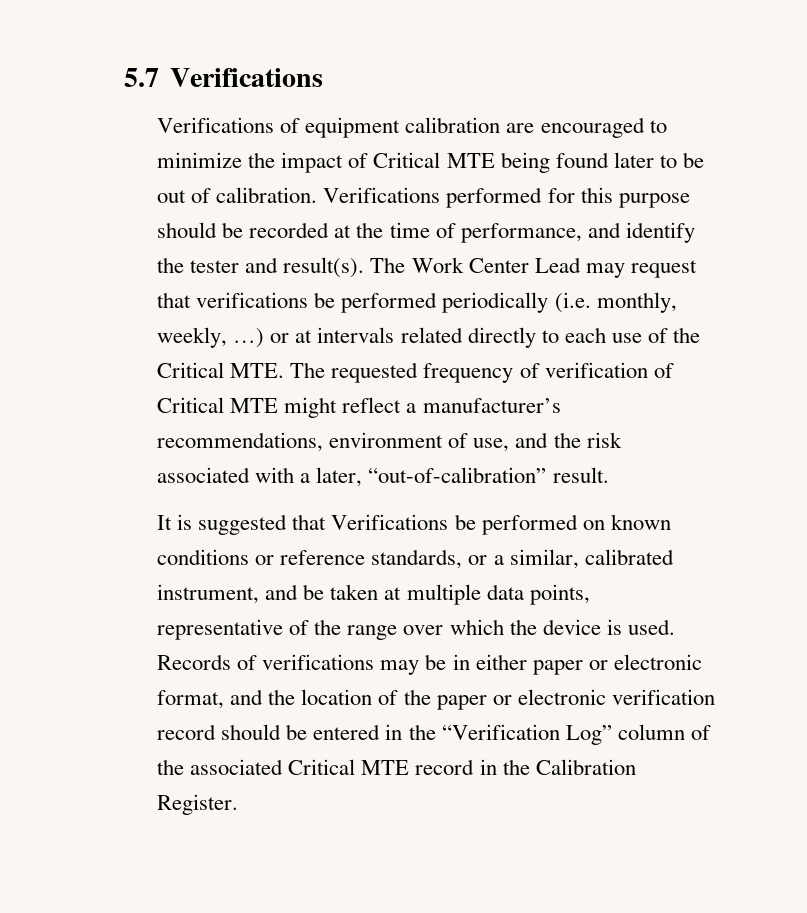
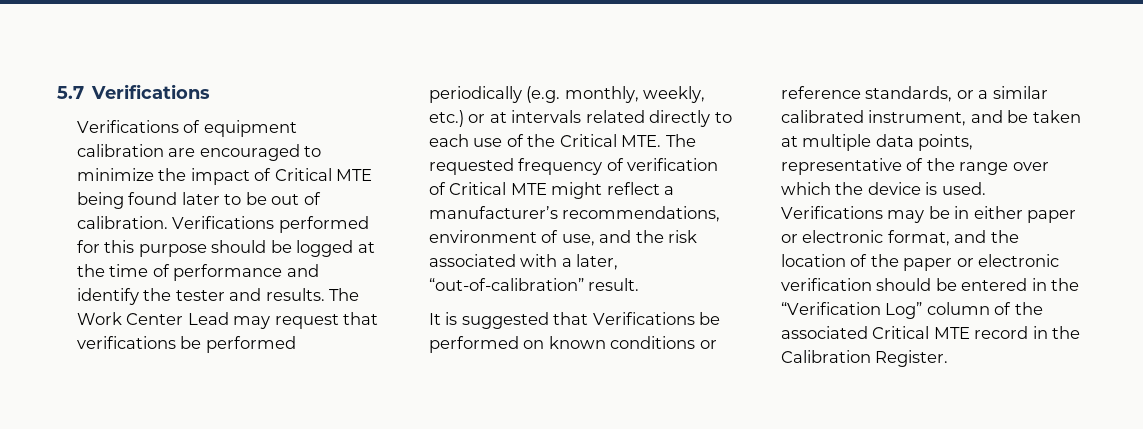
- Verifications performed for this purpose should be recorded at the time of performance, and identify the tester and result(s).
+ Verifications performed for this purpose should be logged at the time of performance and identify the tester and results.
- The Work Center Lead may request that verifications be performed periodically (i.e. monthly, weekly, …) or at intervals related directly to each use of the Critical MTE. The requested frequency of verification of Critical MTE might reflect a manufacturer’s recommendations, environment of use, and the risk associated with a later, “out-of-calibration” result.
+ The Work Center Lead may request that verifications be performed periodically (e.g. monthly, weekly, etc.) or at intervals related directly to each use of the Critical MTE. The requested frequency of verification of Critical MTE might reflect a manufacturer’s recommendations, environment of use, and the risk associated with a later, “out-of-calibration” result.
- It is suggested that Verifications be performed on known conditions or reference standards, or a similar, calibrated instrument, and be taken at multiple data points, representative of the range over which the device is used.
+ It is suggested that Verifications be performed on known conditions or reference standards, or a similar calibrated instrument, and be taken at multiple data points, representative of the range over which the device is used.
- Records of verifications may be in either paper or electronic format, and the location of the paper or electronic verification record should be entered in the “Verification Log” column of the associated Critical MTE record in the Calibration Register.
+ Verifications may be in either paper or electronic format, and the location of the paper or electronic verification should be entered in the “Verification Log” column of the associated Critical MTE record in the Calibration Register.

